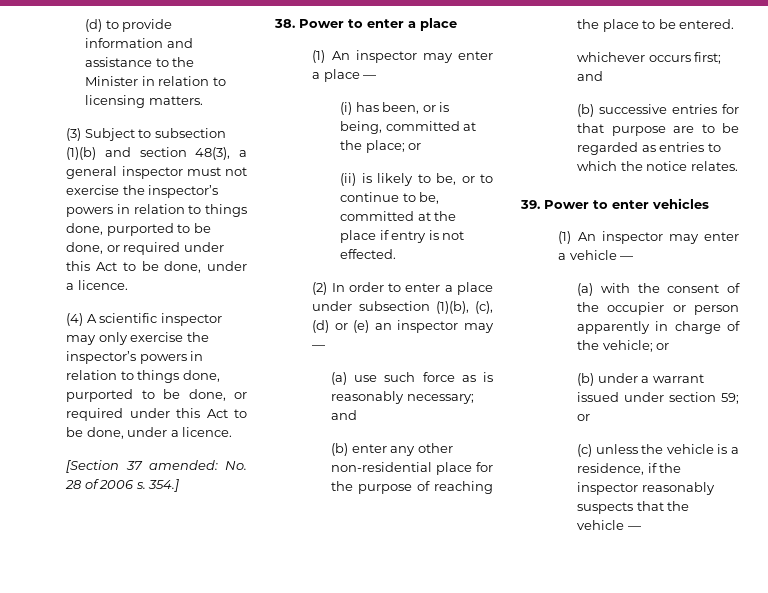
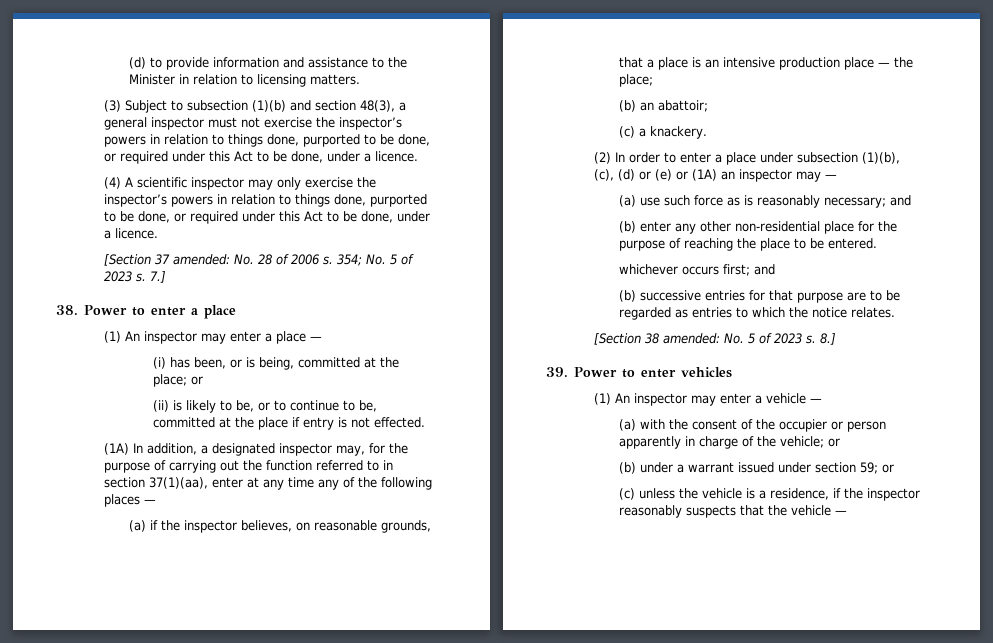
- 354.]
+ 354; No. 5 of 2023 s. 7.]
+ (1A) In addition, a designated inspector may, for the purpose of carrying out the function referred to in section 37(1)(aa), enter at any time any of the following places —
+ (a) if the inspector believes, on reasonable grounds, that a place is an intensive production place — the place;
+ (b) an abattoir;
+ (c) a knackery.
- (2) In order to enter a place under subsection (1)(b), (c), (d) or (e) an inspector may —
+ (2) In order to enter a place under subsection (1)(b), (c), (d) or (e) or (1A) an inspector may —
+ [Section 38 amended: No. 5 of 2023 s. 8.]

